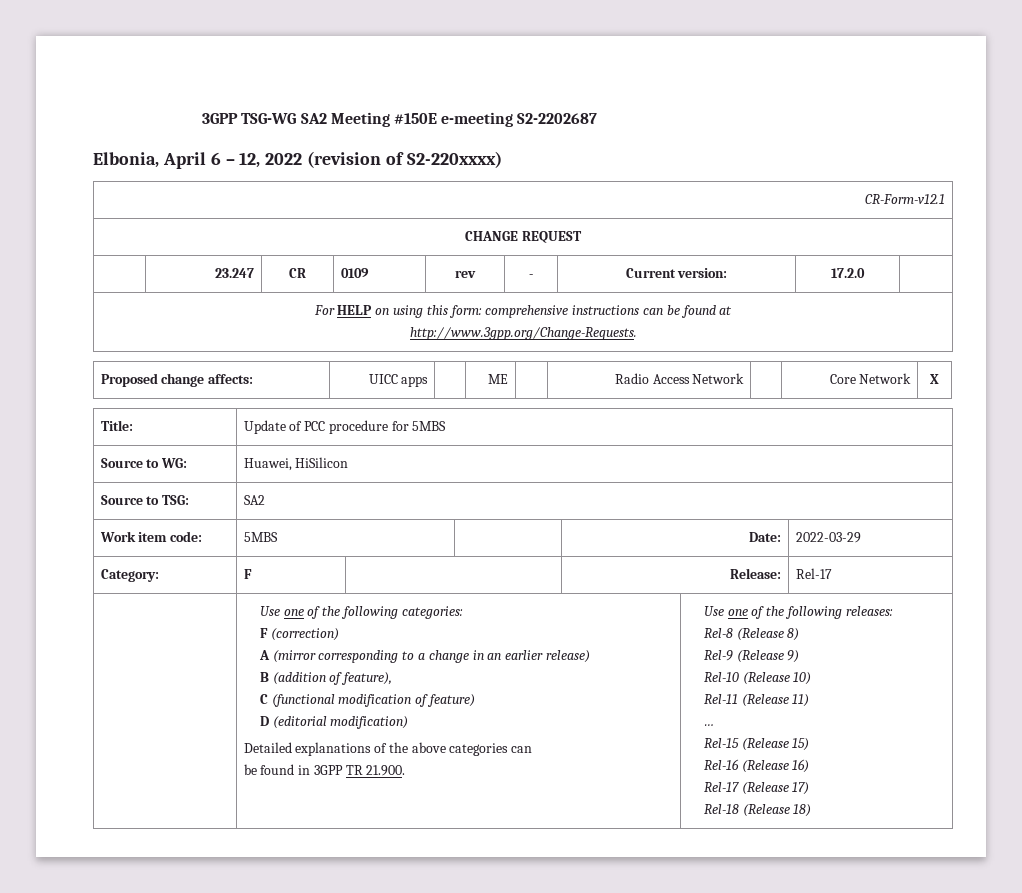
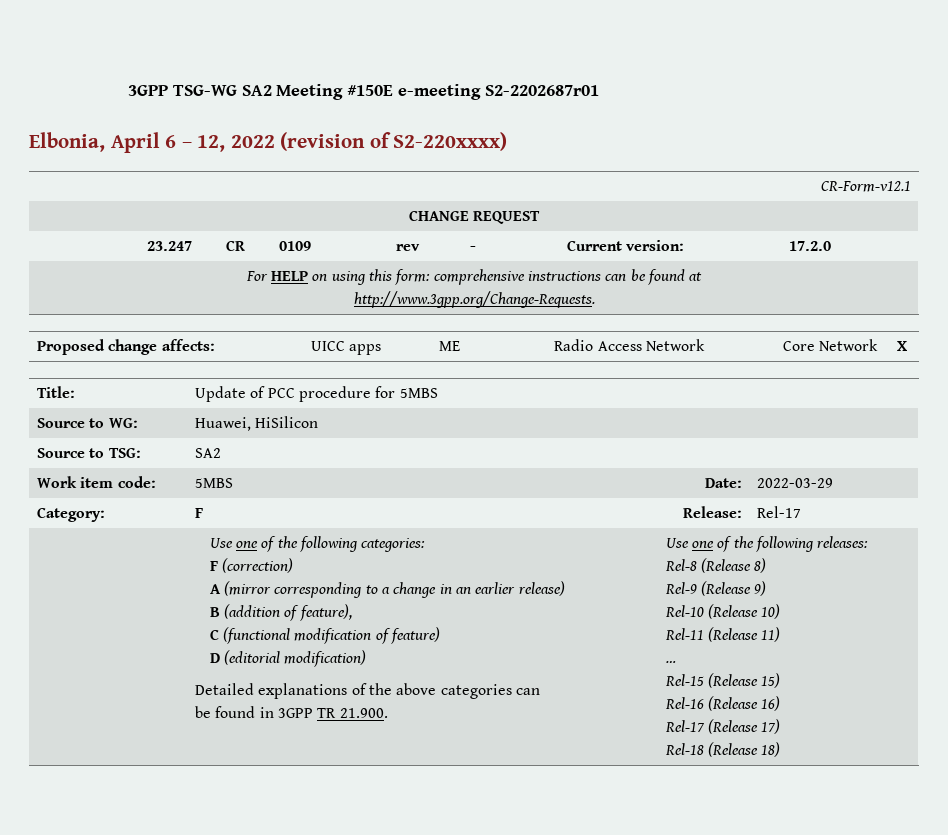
- 3GPP TSG-WG SA2 Meeting #150E e-meeting S2-2202687
+ 3GPP TSG-WG SA2 Meeting #150E e-meeting S2-2202687r01

